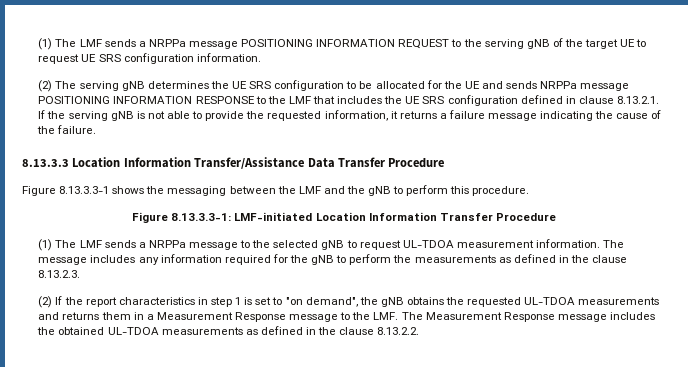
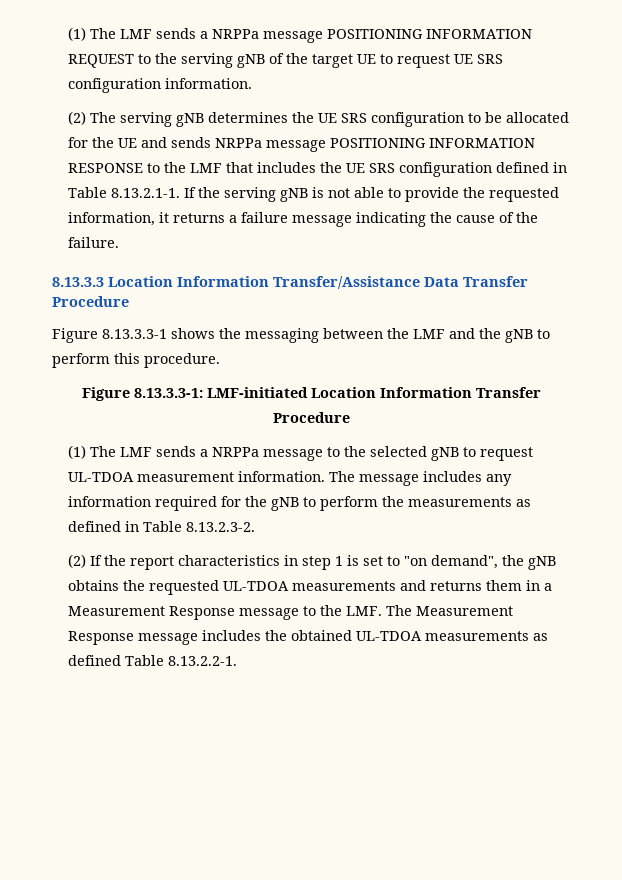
- (2) The serving gNB determines the UE SRS configuration to be allocated for the UE and sends NRPPa message POSITIONING INFORMATION RESPONSE to the LMF that includes the UE SRS configuration defined in clause 8.13.2.1. If the serving gNB is not able to provide the requested information, it returns a failure message indicating the cause of the failure.
+ (2) The serving gNB determines the UE SRS configuration to be allocated for the UE and sends NRPPa message POSITIONING INFORMATION RESPONSE to the LMF that includes the UE SRS configuration defined in Table 8.13.2.1-1. If the serving gNB is not able to provide the requested information, it returns a failure message indicating the cause of the failure.
- The message includes any information required for the gNB to perform the measurements as defined in the clause 8.13.2.3.
+ The message includes any information required for the gNB to perform the measurements as defined in Table 8.13.2.3-2.
- (2) If the report characteristics in step 1 is set to "on demand", the gNB obtains the requested UL-TDOA measurements and returns them in a Measurement Response message to the LMF. The Measurement Response message includes the obtained UL-TDOA measurements as defined in the clause 8.13.2.2.
+ (2) If the report characteristics in step 1 is set to "on demand", the gNB obtains the requested UL-TDOA measurements and returns them in a Measurement Response message to the LMF. The Measurement Response message includes the obtained UL-TDOA measurements as defined Table 8.13.2.2-1.

